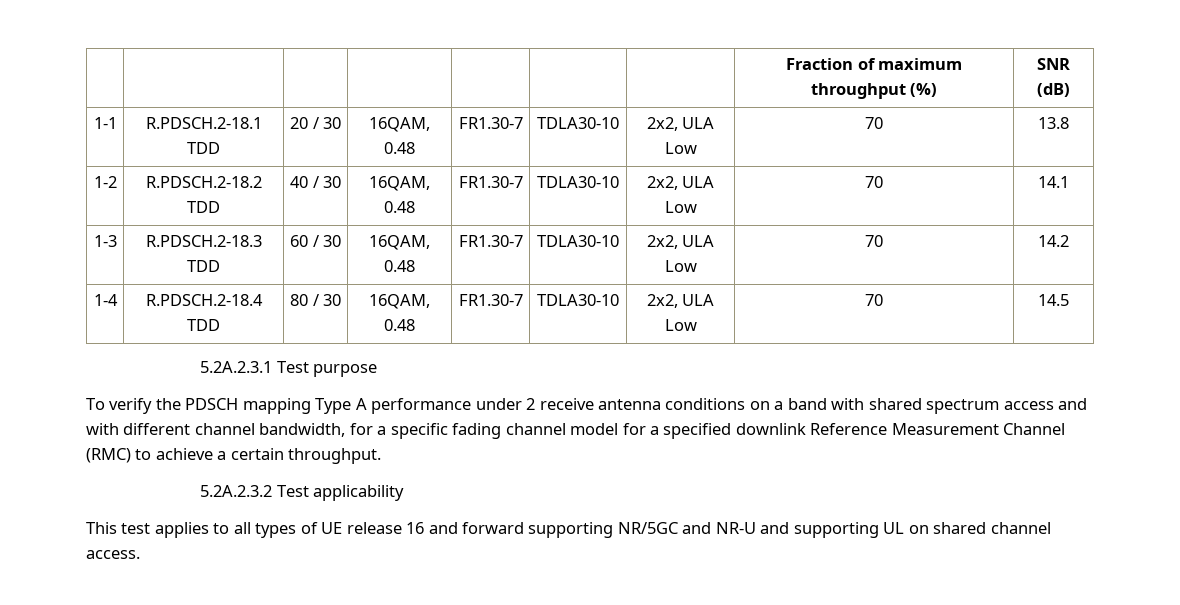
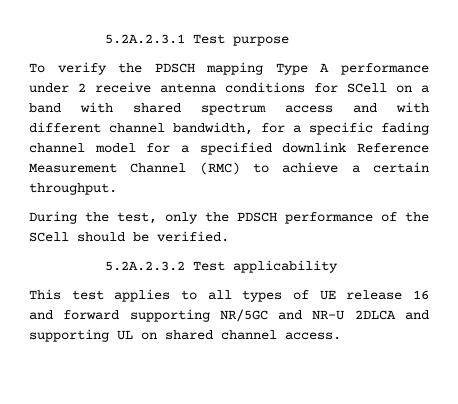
- | | | | | | | Fraction of maximum throughput (%) | SNR (dB)
- 1-1 | R.PDSCH.2-18.1 TDD | 20 / 30 | 16QAM, 0.48 | FR1.30-7 | TDLA30-10 | 2x2, ULA Low | 70 | 13.8
- 1-2 | R.PDSCH.2-18.2 TDD | 40 / 30 | 16QAM, 0.48 | FR1.30-7 | TDLA30-10 | 2x2, ULA Low | 70 | 14.1
- 1-3 | R.PDSCH.2-18.3 TDD | 60 / 30 | 16QAM, 0.48 | FR1.30-7 | TDLA30-10 | 2x2, ULA Low | 70 | 14.2
- 1-4 | R.PDSCH.2-18.4 TDD | 80 / 30 | 16QAM, 0.48 | FR1.30-7 | TDLA30-10 | 2x2, ULA Low | 70 | 14.5
- To verify the PDSCH mapping Type A performance under 2 receive antenna conditions on a band with shared spectrum access and with different channel bandwidth, for a specific fading channel model for a specified downlink Reference Measurement Channel (RMC) to achieve a certain throughput.
+ To verify the PDSCH mapping Type A performance under 2 receive antenna conditions for SCell on a band with shared spectrum access and with different channel bandwidth, for a specific fading channel model for a specified downlink Reference Measurement Channel (RMC) to achieve a certain throughput.
+ During the test, only the PDSCH performance of the SCell should be verified.
- This test applies to all types of UE release 16 and forward supporting NR/5GC and NR-U and supporting UL on shared channel access.
+ This test applies to all types of UE release 16 and forward supporting NR/5GC and NR-U 2DLCA and supporting UL on shared channel access.

